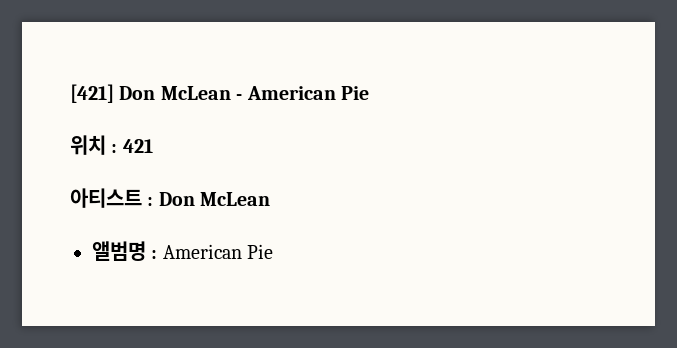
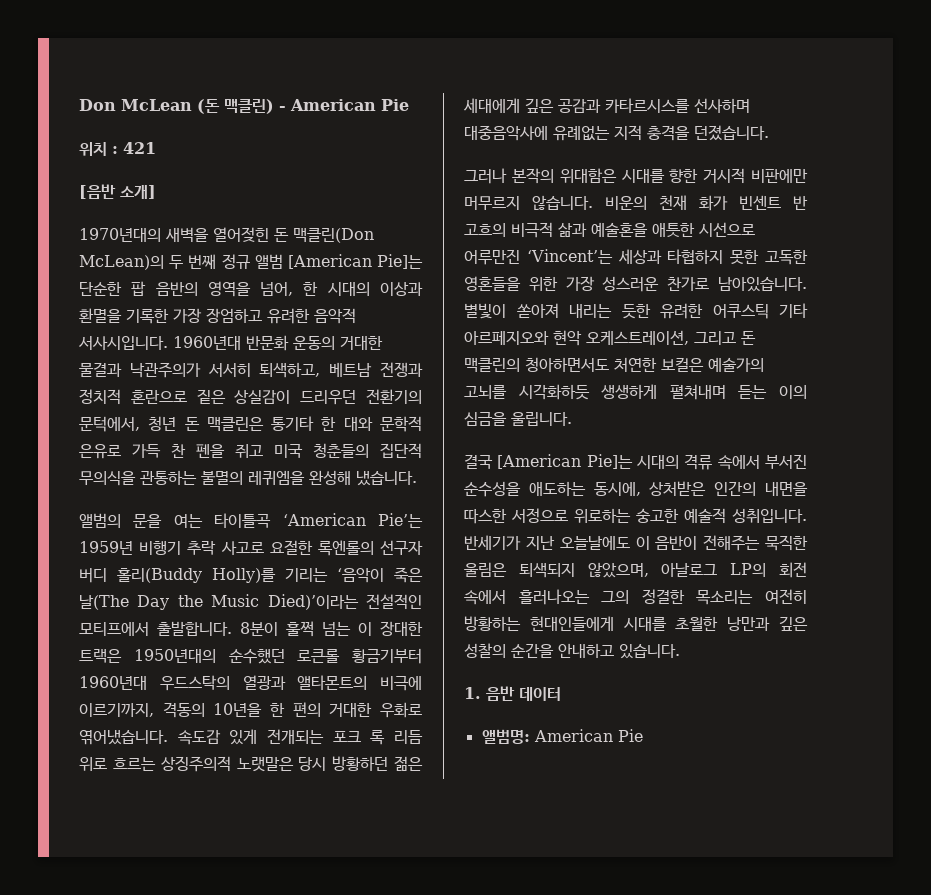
- [421] Don McLean - American Pie
+ Don McLean (돈 맥클린) - American Pie
- 아티스트 : Don McLean
- 앨범명 : American Pie
+ [음반 소개]
+ 1970년대의 새벽을 열어젖힌 돈 맥클린(Don McLean)의 두 번째 정규 앨범 [American Pie]는 단순한 팝 음반의 영역을 넘어, 한 시대의 이상과 환멸을 기록한 가장 장엄하고 유려한 음악적 서사시입니다. 1960년대 반문화 운동의 거대한 물결과 낙관주의가 서서히 퇴색하고, 베트남 전쟁과 정치적 혼란으로 짙은 상실감이 드리우던 전환기의 문턱에서, 청년 돈 맥클린은 통기타 한 대와 문학적 은유로 가득 찬 펜을 쥐고 미국 청춘들의 집단적 무의식을 관통하는 불멸의 레퀴엠을 완성해 냈습니다.
+ 앨범의 문을 여는 타이틀곡 ‘American Pie’는 1959년 비행기 추락 사고로 요절한 록엔롤의 선구자 버디 홀리(Buddy Holly)를 기리는 ‘음악이 죽은 날(The Day the Music Died)’이라는 전설적인 모티프에서 출발합니다. 8분이 훌쩍 넘는 이 장대한 트랙은 1950년대의 순수했던 로큰롤 황금기부터 1960년대 우드스탁의 열광과 앨타몬트의 비극에 이르기까지, 격동의 10년을 한 편의 거대한 우화로 엮어냈습니다. 속도감 있게 전개되는 포크 록 리듬 위로 흐르는 상징주의적 노랫말은 당시 방황하던 젊은 세대에게 깊은 공감과 카타르시스를 선사하며 대중음악사에 유례없는 지적 충격을 던졌습니다.
+ 그러나 본작의 위대함은 시대를 향한 거시적 비판에만 머무르지 않습니다. 비운의 천재 화가 빈센트 반 고흐의 비극적 삶과 예술혼을 애틋한 시선으로 어루만진 ‘Vincent’는 세상과 타협하지 못한 고독한 영혼들을 위한 가장 성스러운 찬가로 남아있습니다. 별빛이 쏟아져 내리는 듯한 유려한 어쿠스틱 기타 아르페지오와 현악 오케스트레이션, 그리고 돈 맥클린의 청아하면서도 처연한 보컬은 예술가의 고뇌를 시각화하듯 생생하게 펼쳐내며 듣는 이의 심금을 울립니다.
+ 결국 [American Pie]는 시대의 격류 속에서 부서진 순수성을 애도하는 동시에, 상처받은 인간의 내면을 따스한 서정으로 위로하는 숭고한 예술적 성취입니다. 반세기가 지난 오늘날에도 이 음반이 전해주는 묵직한 울림은 퇴색되지 않았으며, 아날로그 LP의 회전 속에서 흘러나오는 그의 정결한 목소리는 여전히 방황하는 현대인들에게 시대를 초월한 낭만과 깊은 성찰의 순간을 안내하고 있습니다.
+ 1. 음반 데이터
+ 앨범명: American Pie

